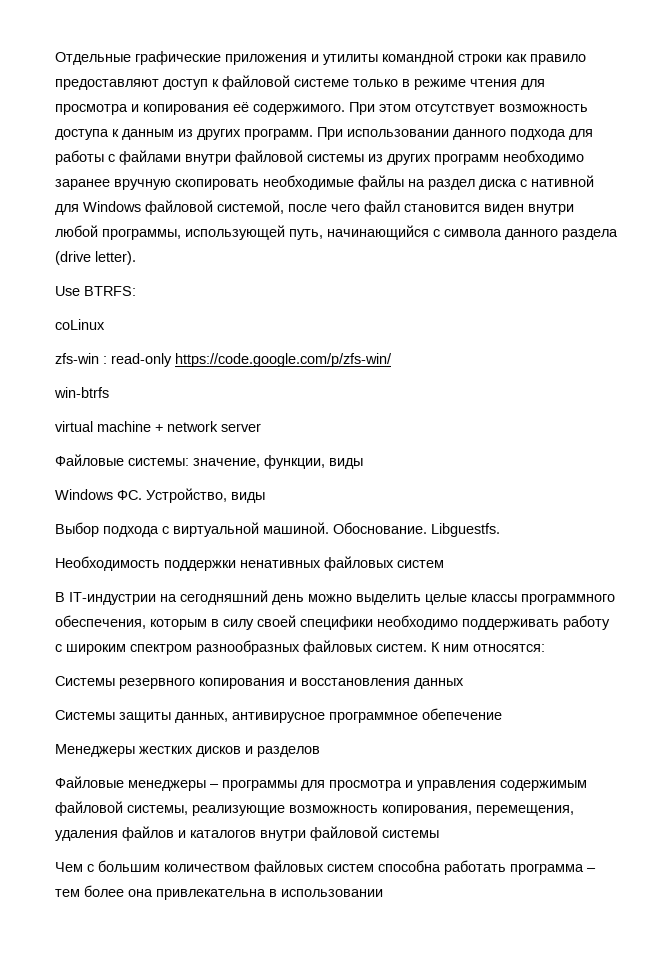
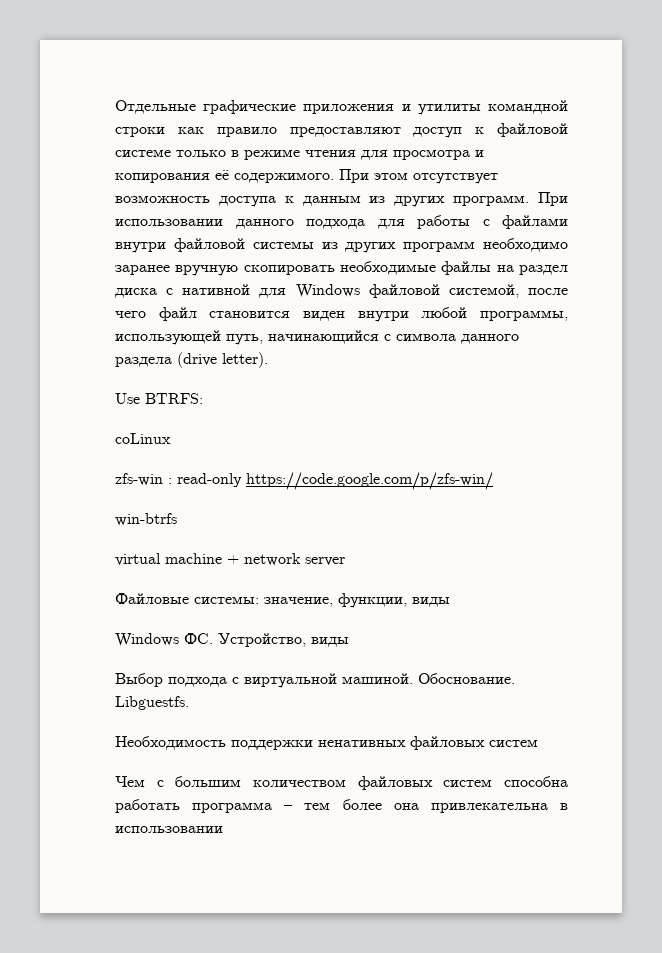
- В IT-индустрии на сегодняшний день можно выделить целые классы программного обеспечения, которым в силу своей специфики необходимо поддерживать работу с широким спектром разнообразных файловых систем. К ним относятся:
- Системы резервного копирования и восстановления данных
- Системы защиты данных, антивирусное программное обепечение
- Менеджеры жестких дисков и разделов
- Файловые менеджеры – программы для просмотра и управления содержимым файловой системы, реализующие возможность копирования, перемещения, удаления файлов и каталогов внутри файловой системы

